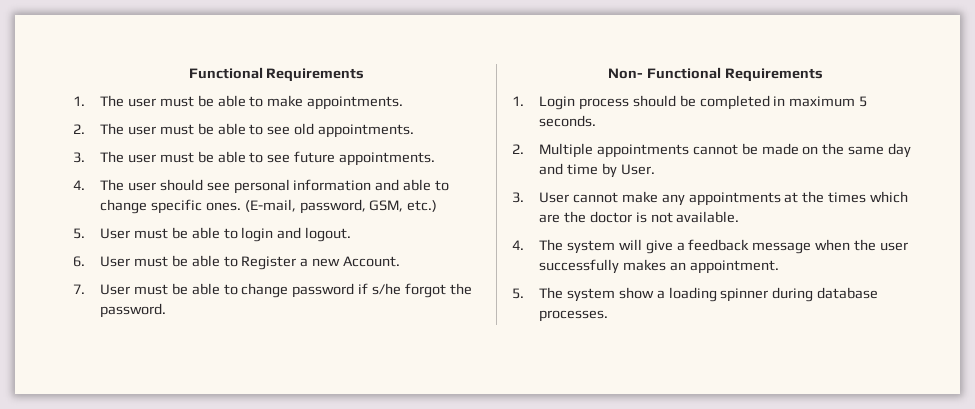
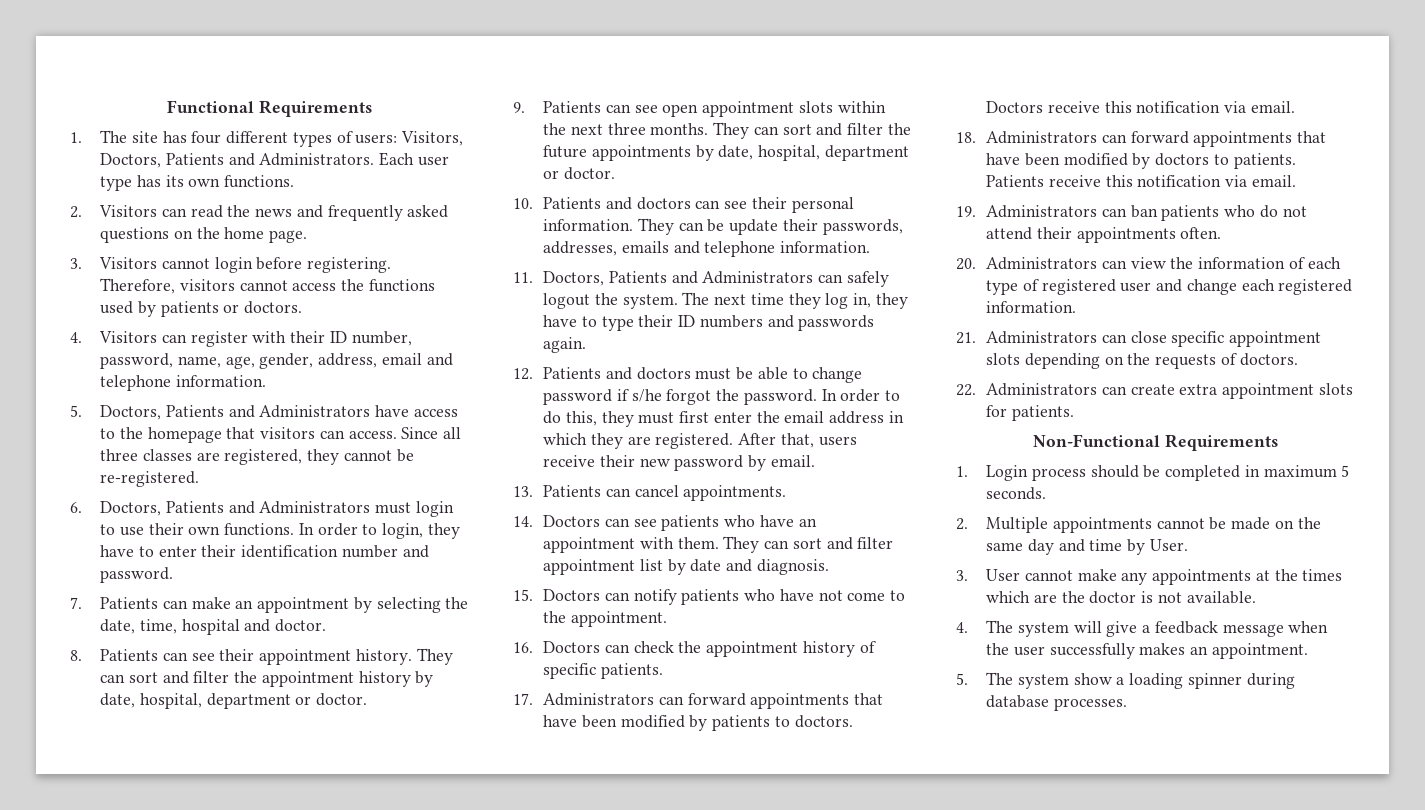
- 1. The user must be able to make appointments.
- 2. The user must be able to see old appointments.
- 3. The user must be able to see future appointments.
- 4. The user should see personal information and able to change specific ones. (E-mail, password, GSM, etc.)
- 5. User must be able to login and logout.
- 6. User must be able to Register a new Account.
- 7. User must be able to change password if s/he forgot the password.
- Non- Functional Requirements
+ 1. The site has four different types of users: Visitors, Doctors, Patients and Administrators. Each user type has its own functions.
+ 2. Visitors can read the news and frequently asked questions on the home page.
+ 3. Visitors cannot login before registering. Therefore, visitors cannot access the functions used by patients or doctors.
+ 4. Visitors can register with their ID number, password, name, age, gender, address, email and telephone information.
+ 5. Doctors, Patients and Administrators have access to the homepage that visitors can access. Since all three classes are registered, they cannot be re-registered.
+ 6. Doctors, Patients and Administrators must login to use their own functions. In order to login, they have to enter their identification number and password.
+ 7. Patients can make an appointment by selecting the date, time, hospital and doctor.
+ 8. Patients can see their appointment history. They can sort and filter the appointment history by date, hospital, department or doctor.
+ 9. Patients can see open appointment slots within the next three months. They can sort and filter the future appointments by date, hospital, department or doctor.
+ 10. Patients and doctors can see their personal information. They can be update their passwords, addresses, emails and telephone information.
+ 11. Doctors, Patients and Administrators can safely logout the system. The next time they log in, they have to type their ID numbers and passwords again.
+ 12. Patients and doctors must be able to change password if s/he forgot the password. In order to do this, they must first enter the email address in which they are registered. After that, users receive their new password by email.
+ 13. Patients can cancel appointments.
+ 14. Doctors can see patients who have an appointment with them. They can sort and filter appointment list by date and diagnosis.
+ 15. Doctors can notify patients who have not come to the appointment.
+ 16. Doctors can check the appointment history of specific patients.
+ 17. Administrators can forward appointments that have been modified by patients to doctors. Doctors receive this notification via email.
+ 18. Administrators can forward appointments that have been modified by doctors to patients. Patients receive this notification via email.
+ 19. Administrators can ban patients who do not attend their appointments often.
+ 20. Administrators can view the information of each type of registered user and change each registered information.
+ 21. Administrators can close specific appointment slots depending on the requests of doctors.
+ 22. Administrators can create extra appointment slots for patients.
+ Non-Functional Requirements

